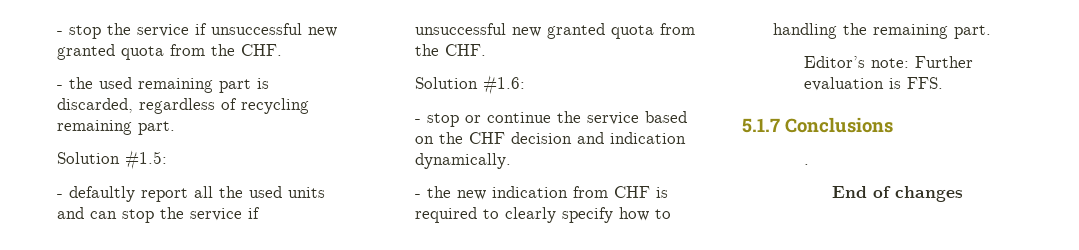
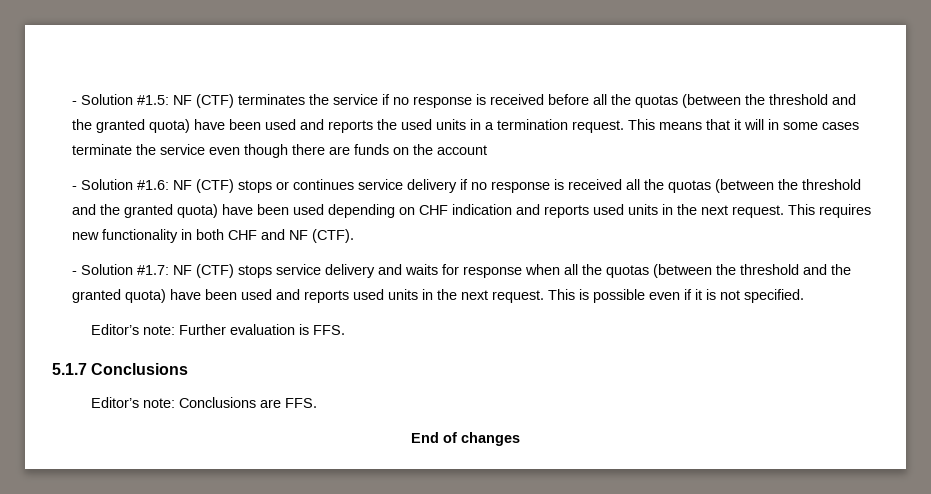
- - stop the service if unsuccessful new granted quota from the CHF.
- - the used remaining part is discarded, regardless of recycling remaining part.
- Solution #1.5:
- - defaultly report all the used units and can stop the service if unsuccessful new granted quota from the CHF.
- Solution #1.6:
- - stop or continue the service based on the CHF decision and indication dynamically.
- - the new indication from CHF is required to clearly specify how to handling the remaining part.
+ - Solution #1.5: NF (CTF) terminates the service if no response is received before all the quotas (between the threshold and the granted quota) have been used and reports the used units in a termination request. This means that it will in some cases terminate the service even though there are funds on the account
+ - Solution #1.6: NF (CTF) stops or continues service delivery if no response is received all the quotas (between the threshold and the granted quota) have been used depending on CHF indication and reports used units in the next request. This requires new functionality in both CHF and NF (CTF).
+ - Solution #1.7: NF (CTF) stops service delivery and waits for response when all the quotas (between the threshold and the granted quota) have been used and reports used units in the next request. This is possible even if it is not specified.
- .
+ Editor’s note: Conclusions are FFS.

